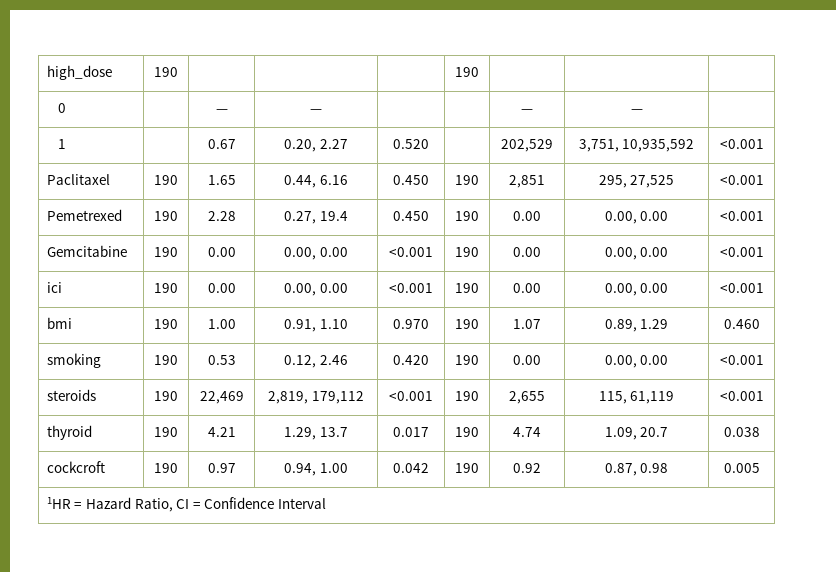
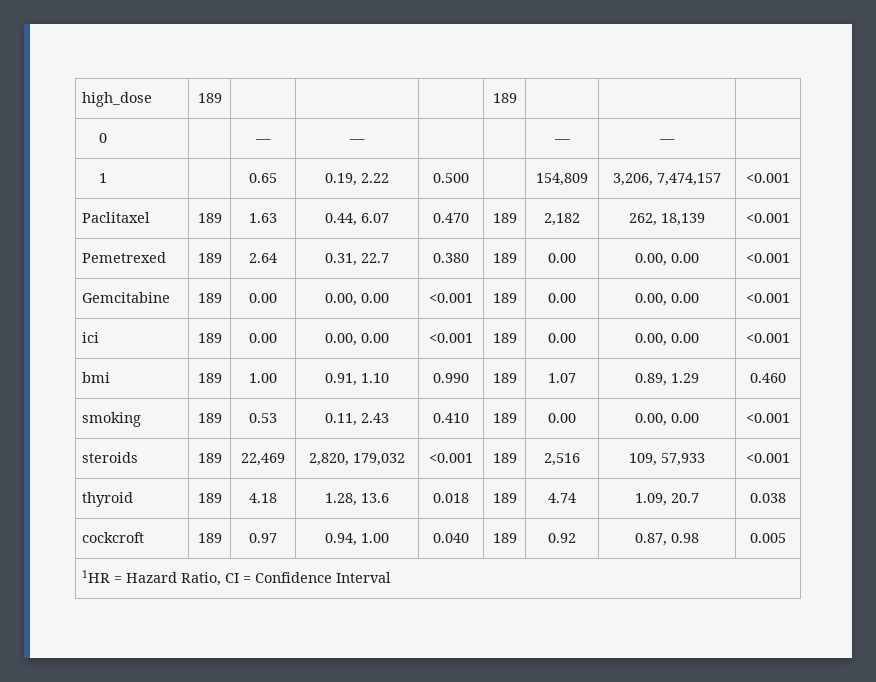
- high_dose | 190 | | | | 190 | | |
+ high_dose | 189 | | | | 189 | | |
- 1 | | 0.67 | 0.20, 2.27 | 0.520 | | 202,529 | 3,751, 10,935,592 | <0.001
+ 1 | | 0.65 | 0.19, 2.22 | 0.500 | | 154,809 | 3,206, 7,474,157 | <0.001
- Paclitaxel | 190 | 1.65 | 0.44, 6.16 | 0.450 | 190 | 2,851 | 295, 27,525 | <0.001
- Pemetrexed | 190 | 2.28 | 0.27, 19.4 | 0.450 | 190 | 0.00 | 0.00, 0.00 | <0.001
+ Paclitaxel | 189 | 1.63 | 0.44, 6.07 | 0.470 | 189 | 2,182 | 262, 18,139 | <0.001
+ Pemetrexed | 189 | 2.64 | 0.31, 22.7 | 0.380 | 189 | 0.00 | 0.00, 0.00 | <0.001
- Gemcitabine | 190 | 0.00 | 0.00, 0.00 | <0.001 | 190 | 0.00 | 0.00, 0.00 | <0.001
+ Gemcitabine | 189 | 0.00 | 0.00, 0.00 | <0.001 | 189 | 0.00 | 0.00, 0.00 | <0.001
- ici | 190 | 0.00 | 0.00, 0.00 | <0.001 | 190 | 0.00 | 0.00, 0.00 | <0.001
+ ici | 189 | 0.00 | 0.00, 0.00 | <0.001 | 189 | 0.00 | 0.00, 0.00 | <0.001
- bmi | 190 | 1.00 | 0.91, 1.10 | 0.970 | 190 | 1.07 | 0.89, 1.29 | 0.460
+ bmi | 189 | 1.00 | 0.91, 1.10 | 0.990 | 189 | 1.07 | 0.89, 1.29 | 0.460
- smoking | 190 | 0.53 | 0.12, 2.46 | 0.420 | 190 | 0.00 | 0.00, 0.00 | <0.001
+ smoking | 189 | 0.53 | 0.11, 2.43 | 0.410 | 189 | 0.00 | 0.00, 0.00 | <0.001
- steroids | 190 | 22,469 | 2,819, 179,112 | <0.001 | 190 | 2,655 | 115, 61,119 | <0.001
- thyroid | 190 | 4.21 | 1.29, 13.7 | 0.017 | 190 | 4.74 | 1.09, 20.7 | 0.038
+ steroids | 189 | 22,469 | 2,820, 179,032 | <0.001 | 189 | 2,516 | 109, 57,933 | <0.001
+ thyroid | 189 | 4.18 | 1.28, 13.6 | 0.018 | 189 | 4.74 | 1.09, 20.7 | 0.038
- cockcroft | 190 | 0.97 | 0.94, 1.00 | 0.042 | 190 | 0.92 | 0.87, 0.98 | 0.005
+ cockcroft | 189 | 0.97 | 0.94, 1.00 | 0.040 | 189 | 0.92 | 0.87, 0.98 | 0.005

